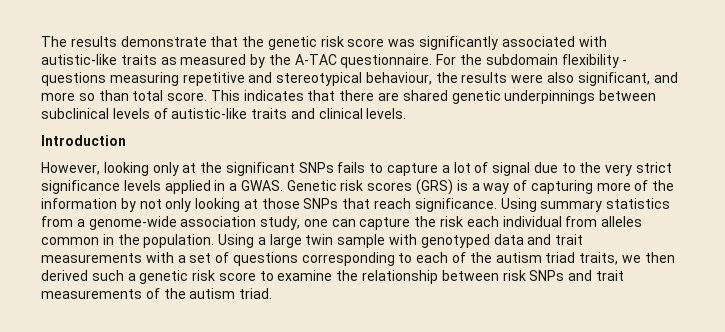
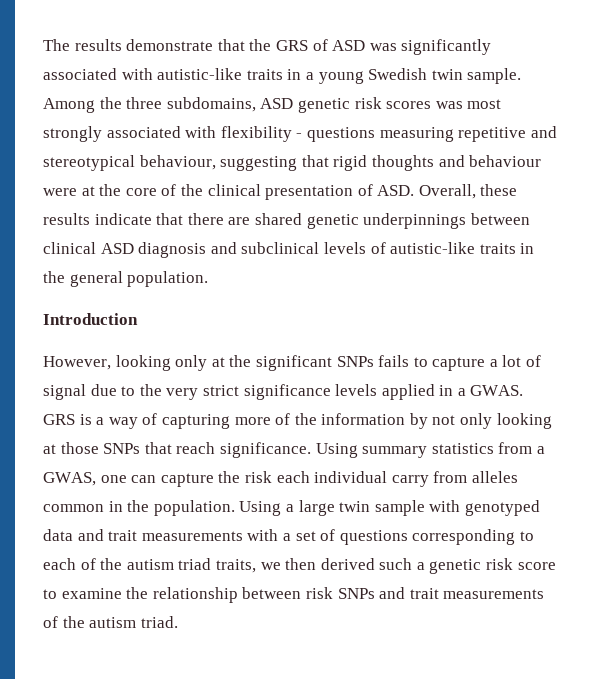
- The results demonstrate that the genetic risk score was significantly associated with autistic-like traits as measured by the A-TAC questionnaire. For the subdomain flexibility - questions measuring repetitive and stereotypical behaviour, the results were also significant, and more so than total score. This indicates that there are shared genetic underpinnings between subclinical levels of autistic-like traits and clinical levels.
+ The results demonstrate that the GRS of ASD was significantly associated with autistic-like traits in a young Swedish twin sample. Among the three subdomains, ASD genetic risk scores was most strongly associated with flexibility - questions measuring repetitive and stereotypical behaviour, suggesting that rigid thoughts and behaviour were at the core of the clinical presentation of ASD. Overall, these results indicate that there are shared genetic underpinnings between clinical ASD diagnosis and subclinical levels of autistic-like traits in the general population.
- Genetic risk scores (GRS) is a way of capturing more of the information by not only looking at those SNPs that reach significance.
+ GRS is a way of capturing more of the information by not only looking at those SNPs that reach significance.
- Using summary statistics from a genome-wide association study, one can capture the risk each individual from alleles common in the population.
+ Using summary statistics from a GWAS, one can capture the risk each individual carry from alleles common in the population.

